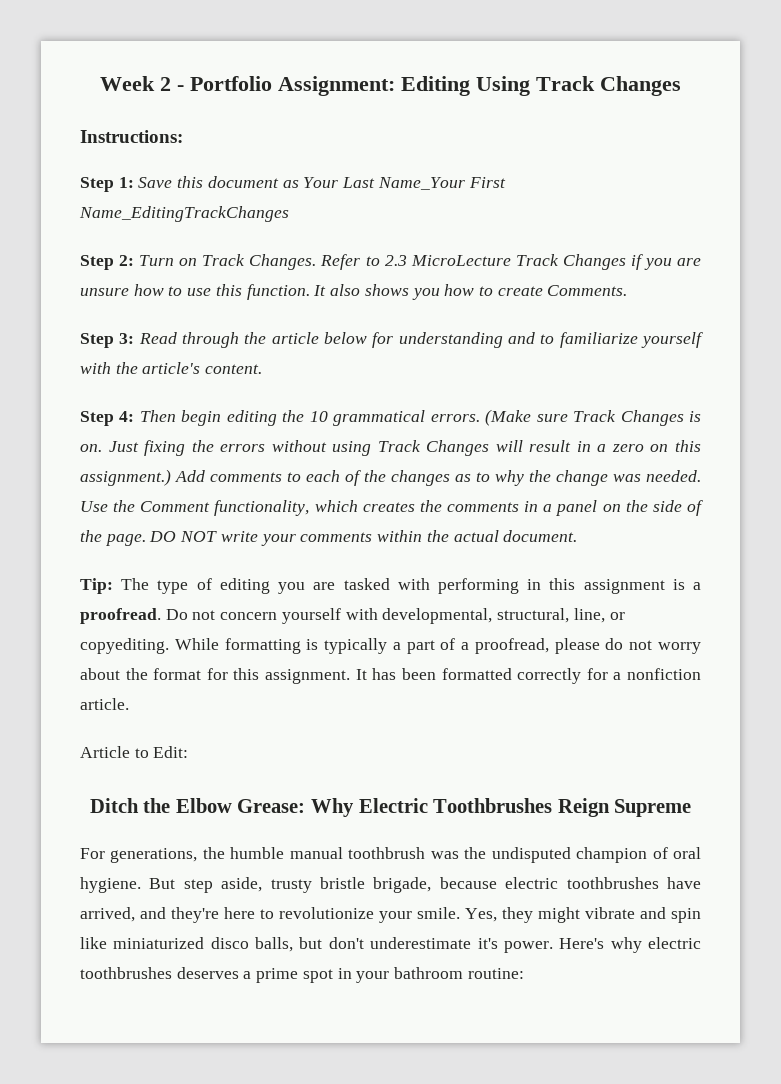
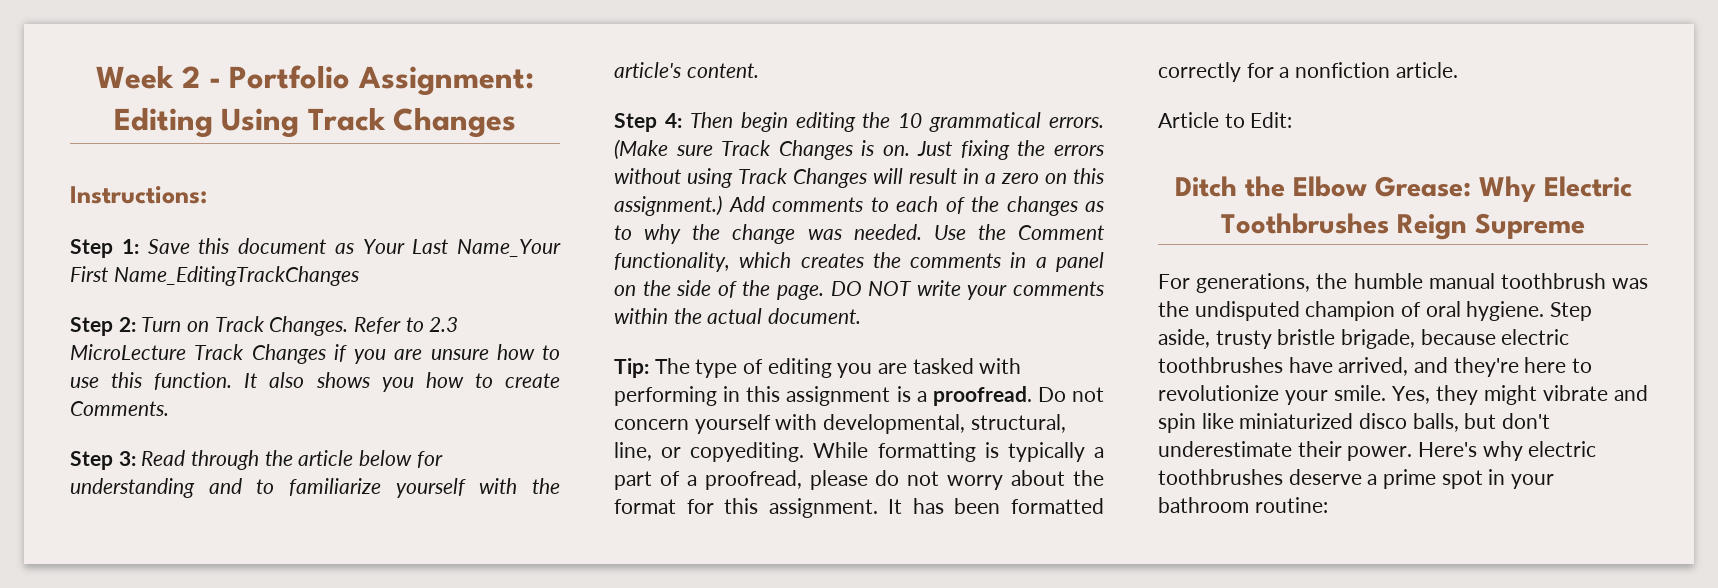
- But step aside, trusty bristle brigade, because electric toothbrushes have arrived, and they're here to revolutionize your smile.
+ Step aside, trusty bristle brigade, because electric toothbrushes have arrived, and they're here to revolutionize your smile.
- Yes, they might vibrate and spin like miniaturized disco balls, but don't underestimate it's power.
+ Yes, they might vibrate and spin like miniaturized disco balls, but don't underestimate their power.
- Here's why electric toothbrushes deserves a prime spot in your bathroom routine:
+ Here's why electric toothbrushes deserve a prime spot in your bathroom routine:

